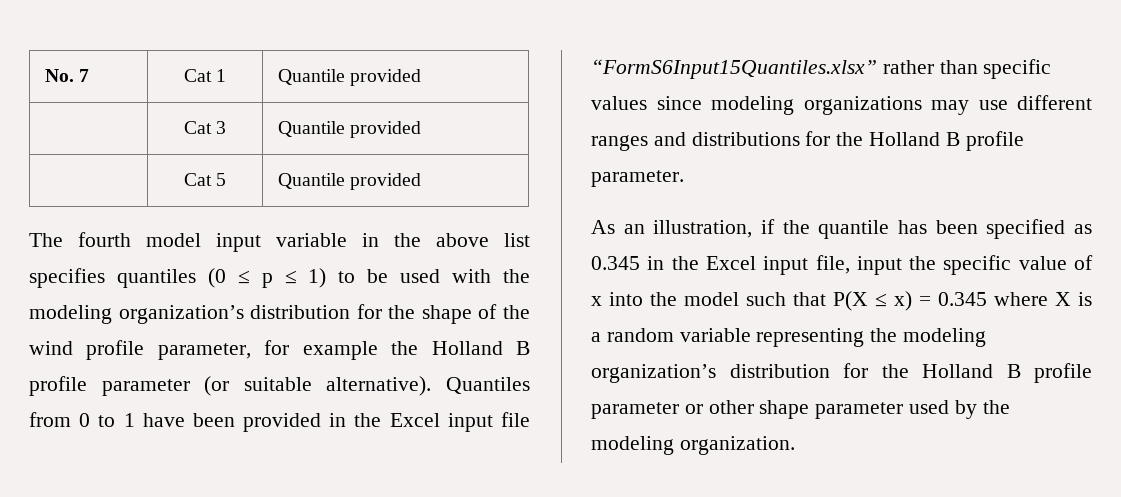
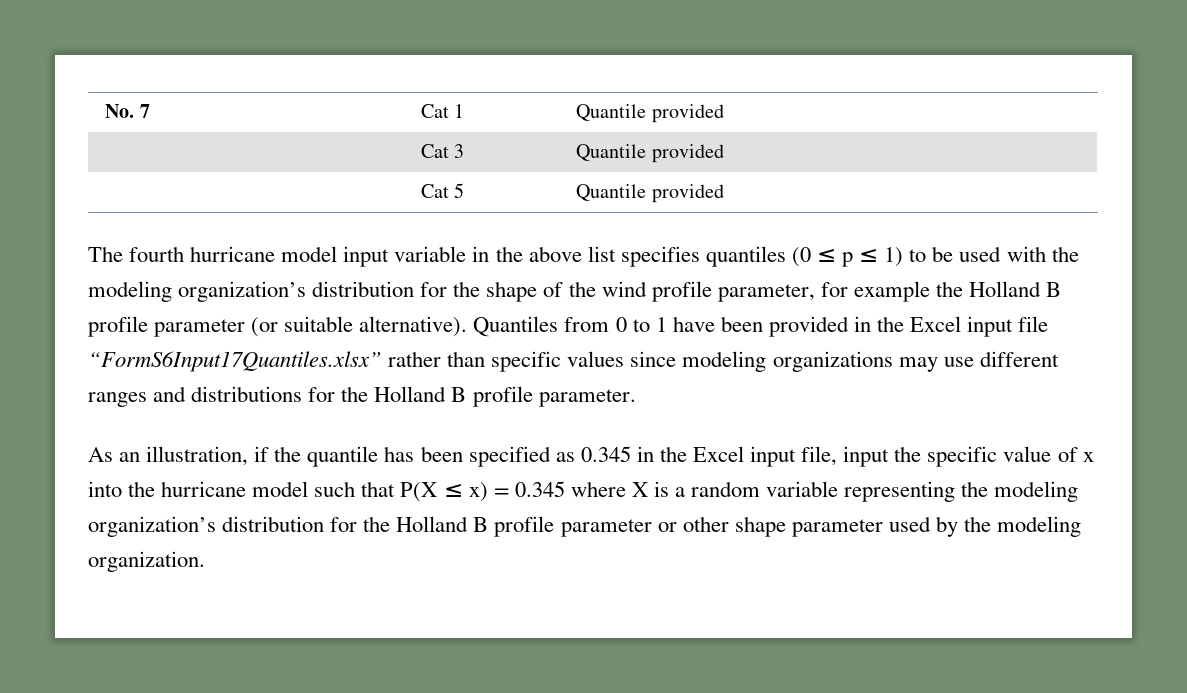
- The fourth model input variable in the above list specifies quantiles (0 ≤ p ≤ 1) to be used with the modeling organization’s distribution for the shape of the wind profile parameter, for example the Holland B profile parameter (or suitable alternative).
+ The fourth hurricane model input variable in the above list specifies quantiles (0 ≤ p ≤ 1) to be used with the modeling organization’s distribution for the shape of the wind profile parameter, for example the Holland B profile parameter (or suitable alternative).
- Quantiles from 0 to 1 have been provided in the Excel input file “FormS6Input15Quantiles.xlsx” rather than specific values since modeling organizations may use different ranges and distributions for the Holland B profile parameter.
+ Quantiles from 0 to 1 have been provided in the Excel input file “FormS6Input17Quantiles.xlsx” rather than specific values since modeling organizations may use different ranges and distributions for the Holland B profile parameter.
- As an illustration, if the quantile has been specified as 0.345 in the Excel input file, input the specific value of x into the model such that P(X ≤ x) = 0.345 where X is a random variable representing the modeling organization’s distribution for the Holland B profile parameter or other shape parameter used by the modeling organization.
+ As an illustration, if the quantile has been specified as 0.345 in the Excel input file, input the specific value of x into the hurricane model such that P(X ≤ x) = 0.345 where X is a random variable representing the modeling organization’s distribution for the Holland B profile parameter or other shape parameter used by the modeling organization.

